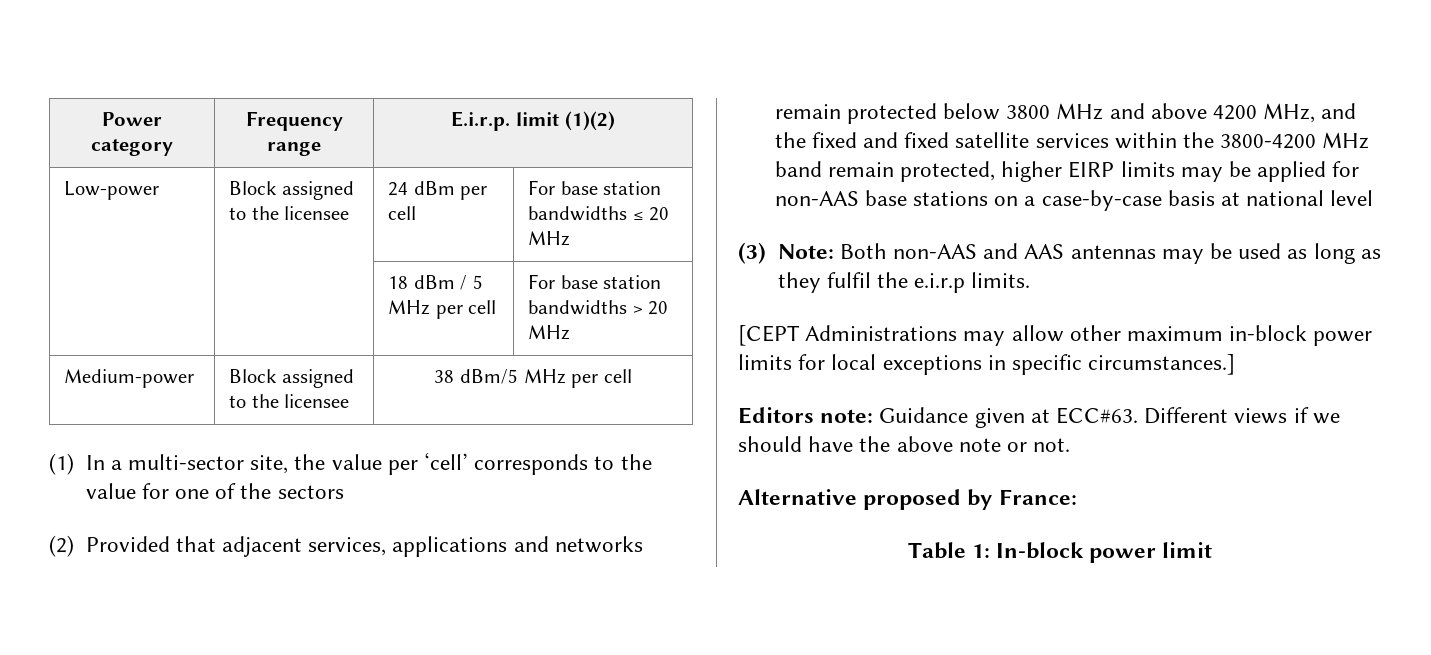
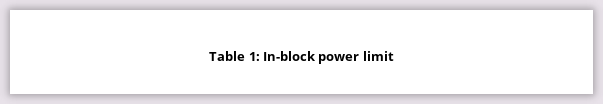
- Power category | Frequency range | E.i.r.p. limit (1)(2)
- Low-power | Block assigned to the licensee | 24 dBm per cell | For base station bandwidths ≤ 20 MHz
- | | 18 dBm / 5 MHz per cell | For base station bandwidths > 20 MHz
- Medium-power | Block assigned to the licensee | 38 dBm/5 MHz per cell
- (1) In a multi-sector site, the value per ‘cell’ corresponds to the value for one of the sectors
- (2) Provided that adjacent services, applications and networks remain protected below 3800 MHz and above 4200 MHz, and the fixed and fixed satellite services within the 3800-4200 MHz band remain protected, higher EIRP limits may be applied for non-AAS base stations on a case-by-case basis at national level
- (3) Note: Both non-AAS and AAS antennas may be used as long as they fulfil the e.i.r.p limits.
- [CEPT Administrations may allow other maximum in-block power limits for local exceptions in specific circumstances.]
- Editors note: Guidance given at ECC#63. Different views if we should have the above note or not.
- Alternative proposed by France:

